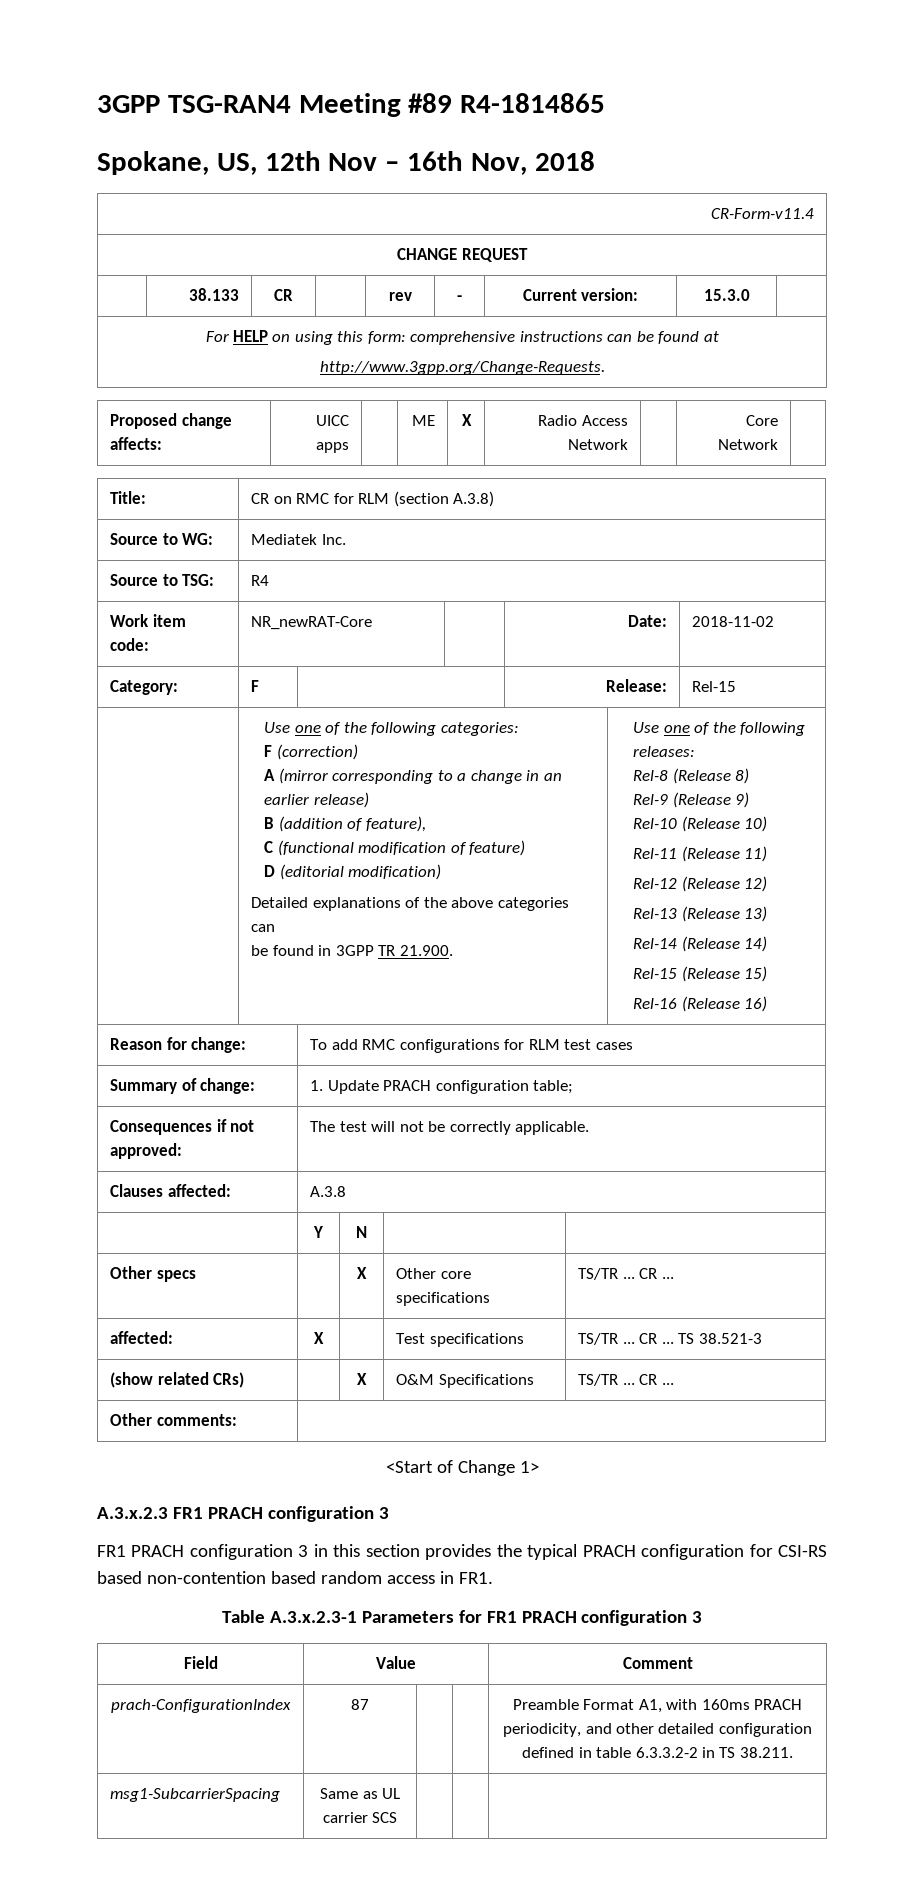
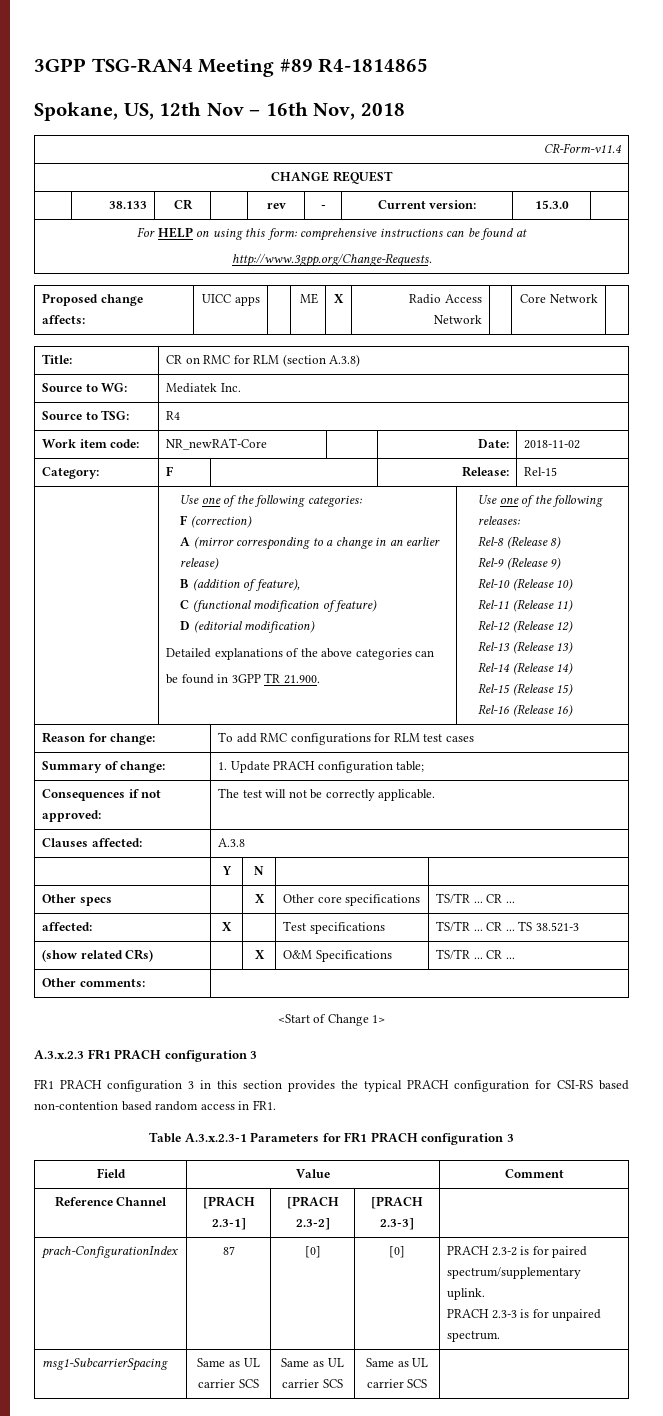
- prach-ConfigurationIndex | 87 | | | Preamble Format A1, with 160ms PRACH periodicity, and other detailed configuration defined in table 6.3.3.2-2 in TS 38.211.
+ Reference Channel | [PRACH 2.3-1] | [PRACH 2.3-2] | [PRACH 2.3-3] |
+ prach-ConfigurationIndex | 87 | [0] | [0] | PRACH 2.3-2 is for paired spectrum/supplementary uplink.
+ PRACH 2.3-3 is for unpaired spectrum.
- msg1-SubcarrierSpacing | Same as UL carrier SCS | | |
+ msg1-SubcarrierSpacing | Same as UL carrier SCS | Same as UL carrier SCS | Same as UL carrier SCS |

